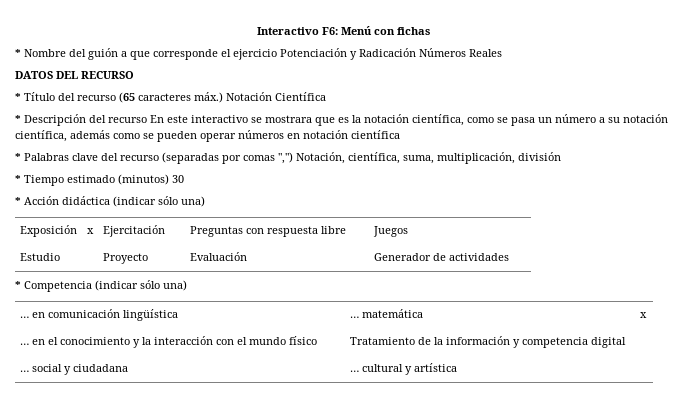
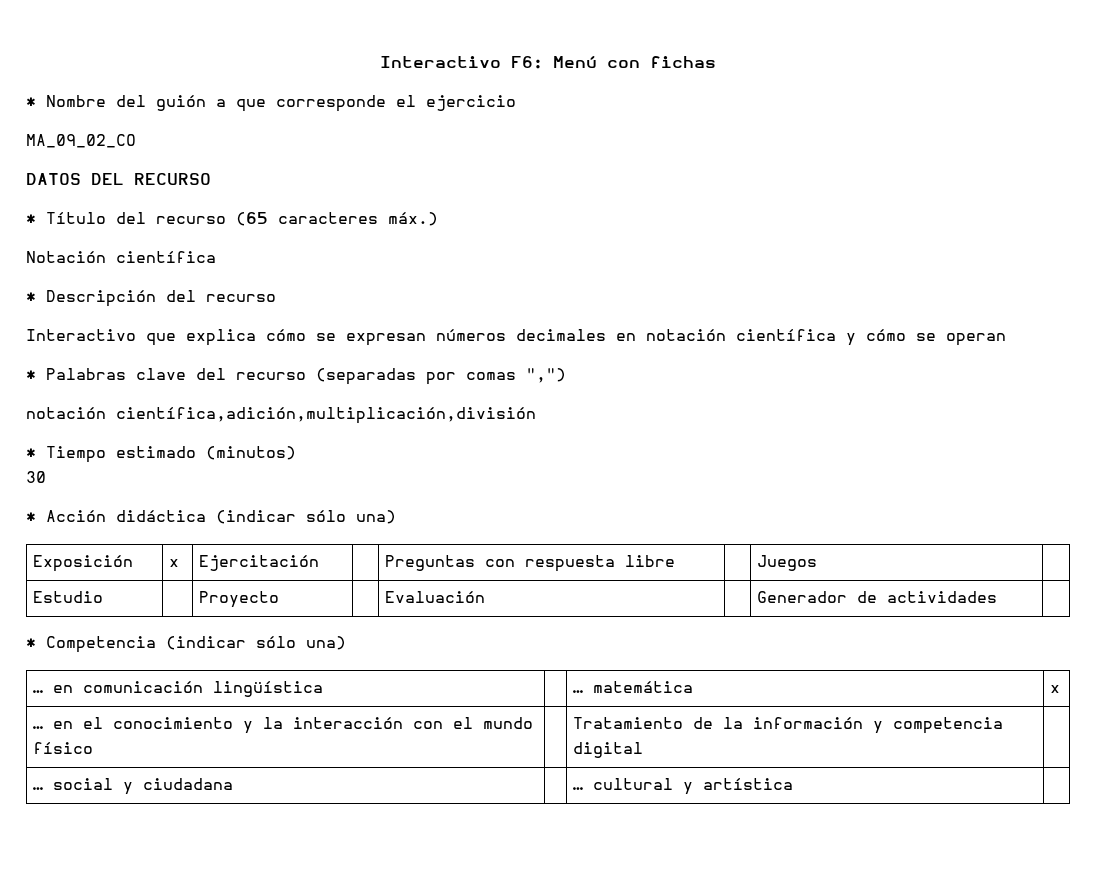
- * Nombre del guión a que corresponde el ejercicio Potenciación y Radicación Números Reales
+ * Nombre del guión a que corresponde el ejercicio
+ MA_09_02_CO
- * Título del recurso (65 caracteres máx.) Notación Científica
+ * Título del recurso (65 caracteres máx.)
+ Notación científica
- * Descripción del recurso En este interactivo se mostrara que es la notación científica, como se pasa un número a su notación científica, además como se pueden operar números en notación científica
+ * Descripción del recurso
+ Interactivo que explica cómo se expresan números decimales en notación científica y cómo se operan
- * Palabras clave del recurso (separadas por comas ",") Notación, científica, suma, multiplicación, división
+ * Palabras clave del recurso (separadas por comas ",")
+ notación científica,adición,multiplicación,división
- * Tiempo estimado (minutos) 30
+ * Tiempo estimado (minutos)
+ 30

